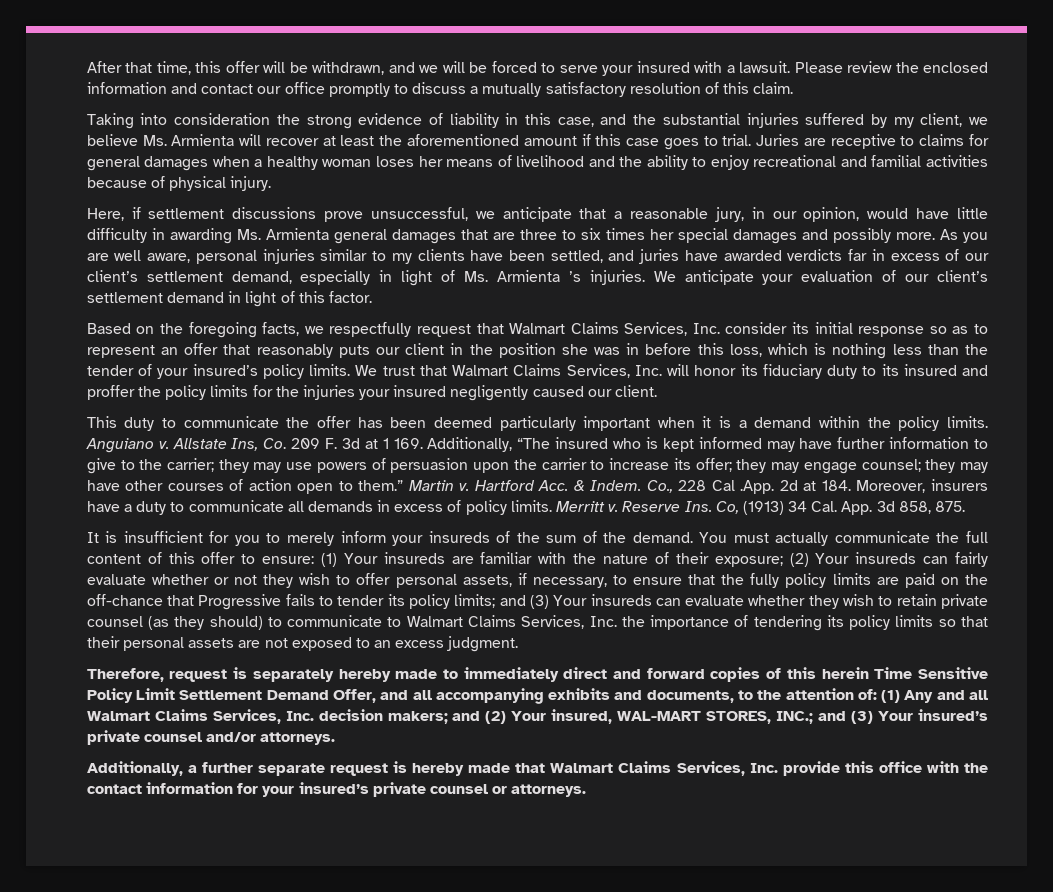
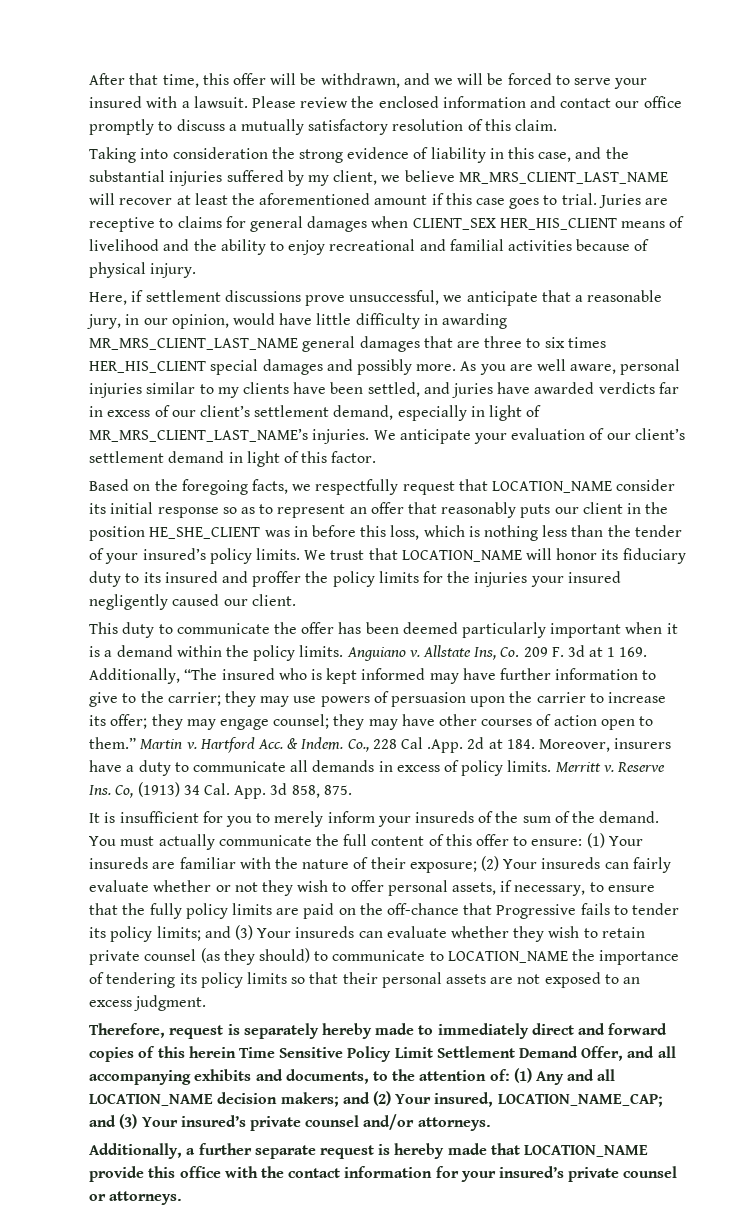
- Taking into consideration the strong evidence of liability in this case, and the substantial injuries suffered by my client, we believe Ms. Armienta will recover at least the aforementioned amount if this case goes to trial.
+ Taking into consideration the strong evidence of liability in this case, and the substantial injuries suffered by my client, we believe MR_MRS_CLIENT_LAST_NAME will recover at least the aforementioned amount if this case goes to trial.
- Juries are receptive to claims for general damages when a healthy woman loses her means of livelihood and the ability to enjoy recreational and familial activities because of physical injury.
+ Juries are receptive to claims for general damages when CLIENT_SEX HER_HIS_CLIENT means of livelihood and the ability to enjoy recreational and familial activities because of physical injury.
- Here, if settlement discussions prove unsuccessful, we anticipate that a reasonable jury, in our opinion, would have little difficulty in awarding Ms. Armienta general damages that are three to six times her special damages and possibly more.
+ Here, if settlement discussions prove unsuccessful, we anticipate that a reasonable jury, in our opinion, would have little difficulty in awarding MR_MRS_CLIENT_LAST_NAME general damages that are three to six times HER_HIS_CLIENT special damages and possibly more.
- As you are well aware, personal injuries similar to my clients have been settled, and juries have awarded verdicts far in excess of our client’s settlement demand, especially in light of Ms. Armienta ’s injuries.
+ As you are well aware, personal injuries similar to my clients have been settled, and juries have awarded verdicts far in excess of our client’s settlement demand, especially in light of MR_MRS_CLIENT_LAST_NAME’s injuries.
- Based on the foregoing facts, we respectfully request that Walmart Claims Services, Inc. consider its initial response so as to represent an offer that reasonably puts our client in the position she was in before this loss, which is nothing less than the tender of your insured’s policy limits.
+ Based on the foregoing facts, we respectfully request that LOCATION_NAME consider its initial response so as to represent an offer that reasonably puts our client in the position HE_SHE_CLIENT was in before this loss, which is nothing less than the tender of your insured’s policy limits.
- We trust that Walmart Claims Services, Inc. will honor its fiduciary duty to its insured and proffer the policy limits for the injuries your insured negligently caused our client.
+ We trust that LOCATION_NAME will honor its fiduciary duty to its insured and proffer the policy limits for the injuries your insured negligently caused our client.
- and (3) Your insureds can evaluate whether they wish to retain private counsel (as they should) to communicate to Walmart Claims Services, Inc. the importance of tendering its policy limits so that their personal assets are not exposed to an excess judgment.
+ and (3) Your insureds can evaluate whether they wish to retain private counsel (as they should) to communicate to LOCATION_NAME the importance of tendering its policy limits so that their personal assets are not exposed to an excess judgment.
- Therefore, request is separately hereby made to immediately direct and forward copies of this herein Time Sensitive Policy Limit Settlement Demand Offer, and all accompanying exhibits and documents, to the attention of: (1) Any and all Walmart Claims Services, Inc. decision makers; and (2) Your insured, WAL-MART STORES, INC.; and (3) Your insured’s private counsel and/or attorneys.
+ Therefore, request is separately hereby made to immediately direct and forward copies of this herein Time Sensitive Policy Limit Settlement Demand Offer, and all accompanying exhibits and documents, to the attention of: (1) Any and all LOCATION_NAME decision makers; and (2) Your insured, LOCATION_NAME_CAP; and (3) Your insured’s private counsel and/or attorneys.
- Additionally, a further separate request is hereby made that Walmart Claims Services, Inc. provide this office with the contact information for your insured’s private counsel or attorneys.
+ Additionally, a further separate request is hereby made that LOCATION_NAME provide this office with the contact information for your insured’s private counsel or attorneys.

